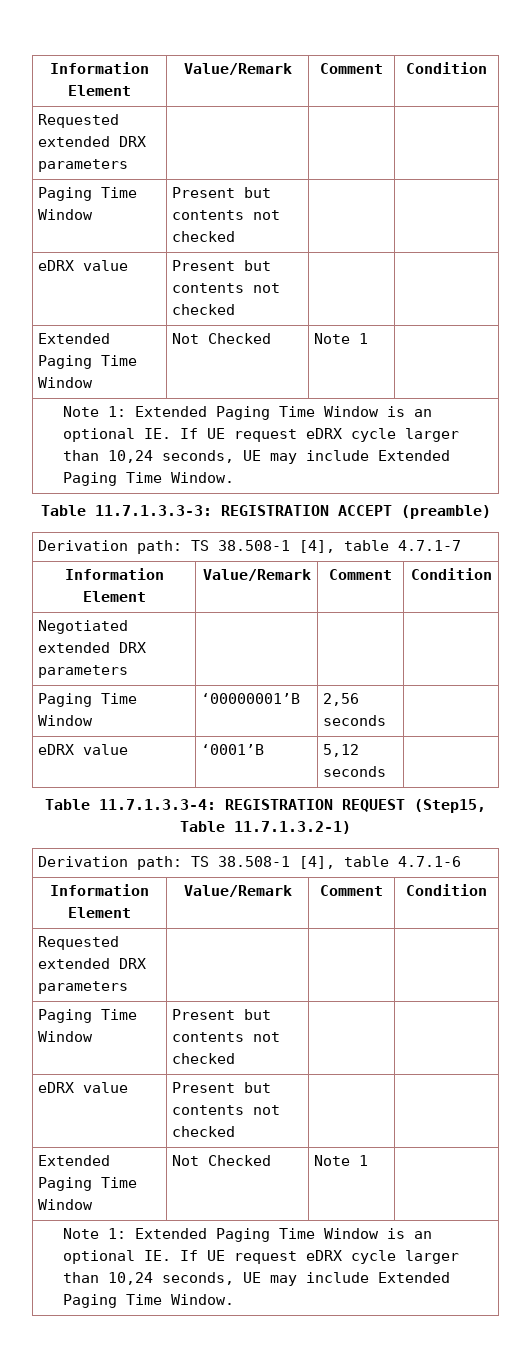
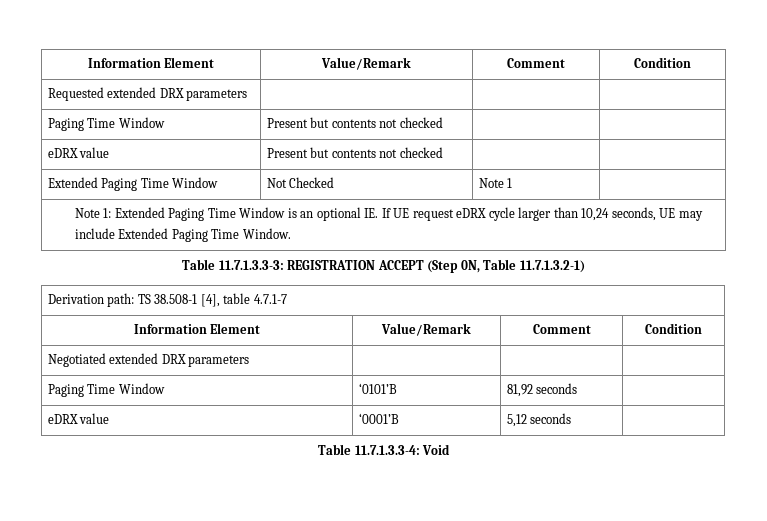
- Table 11.7.1.3.3-3: REGISTRATION ACCEPT (preamble)
+ Table 11.7.1.3.3-3: REGISTRATION ACCEPT (Step 0N, Table 11.7.1.3.2-1)
- Paging Time Window | ‘00000001’B | 2,56 seconds |
+ Paging Time Window | ‘0101’B | 81,92 seconds |
- Table 11.7.1.3.3-4: REGISTRATION REQUEST (Step15, Table 11.7.1.3.2-1)
- Derivation path: TS 38.508-1 [4], table 4.7.1-6
- Information Element | Value/Remark | Comment | Condition
- Requested extended DRX parameters | | |
- Paging Time Window | Present but contents not checked | |
- eDRX value | Present but contents not checked | |
- Extended Paging Time Window | Not Checked | Note 1 |
- Note 1: Extended Paging Time Window is an optional IE. If UE request eDRX cycle larger than 10,24 seconds, UE may include Extended Paging Time Window.
+ Table 11.7.1.3.3-4: Void

